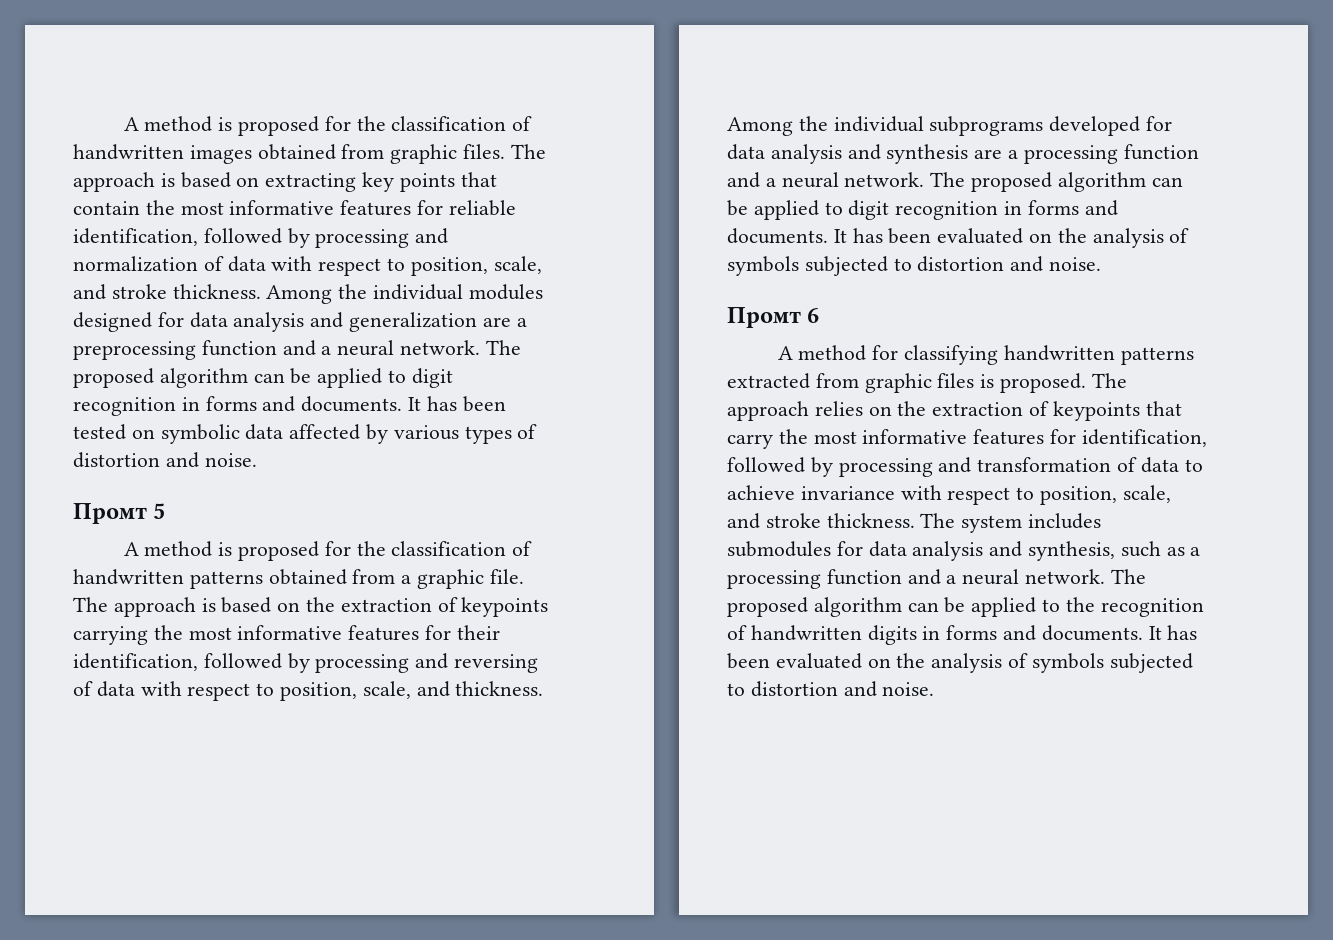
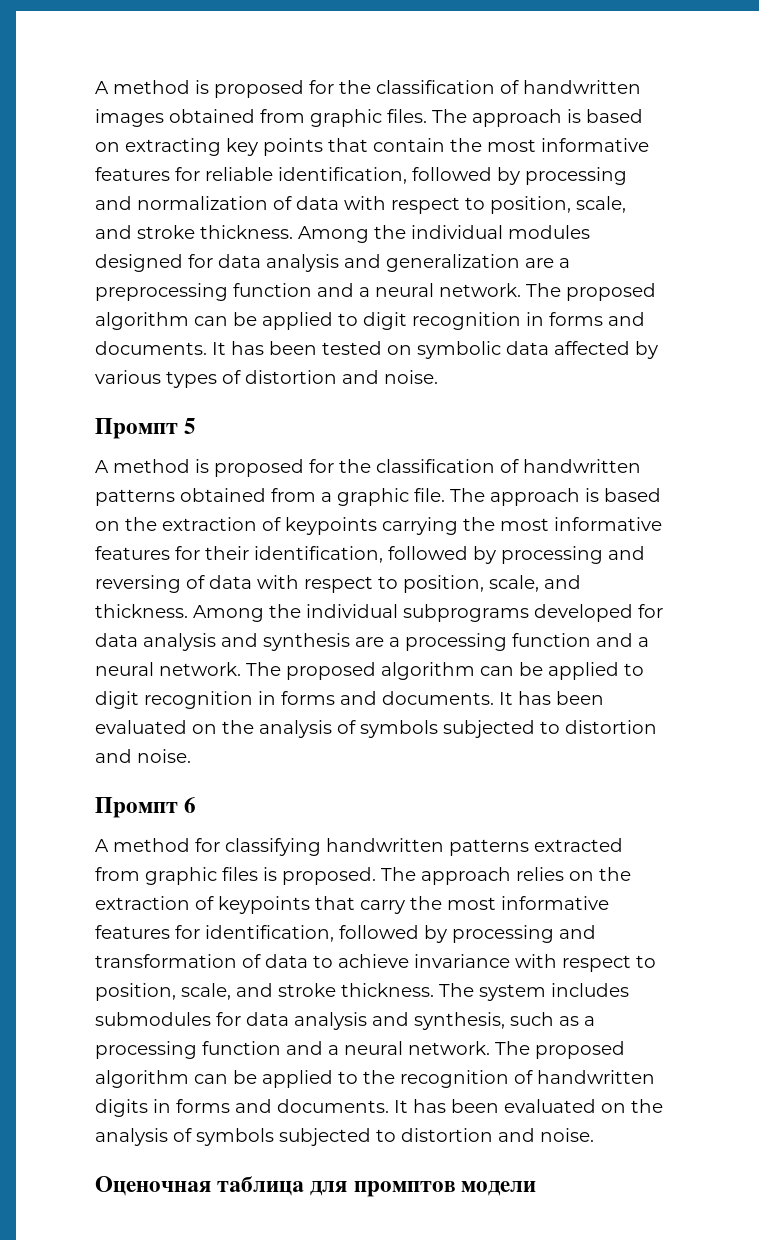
- Промт 5
+ Промпт 5
- Промт 6
+ Промпт 6
+ Оценочная таблица для промптов модели

